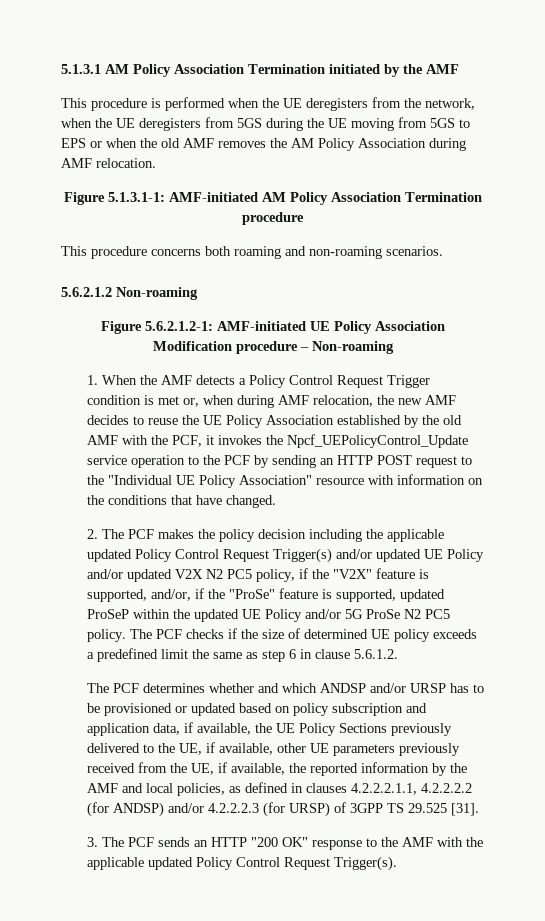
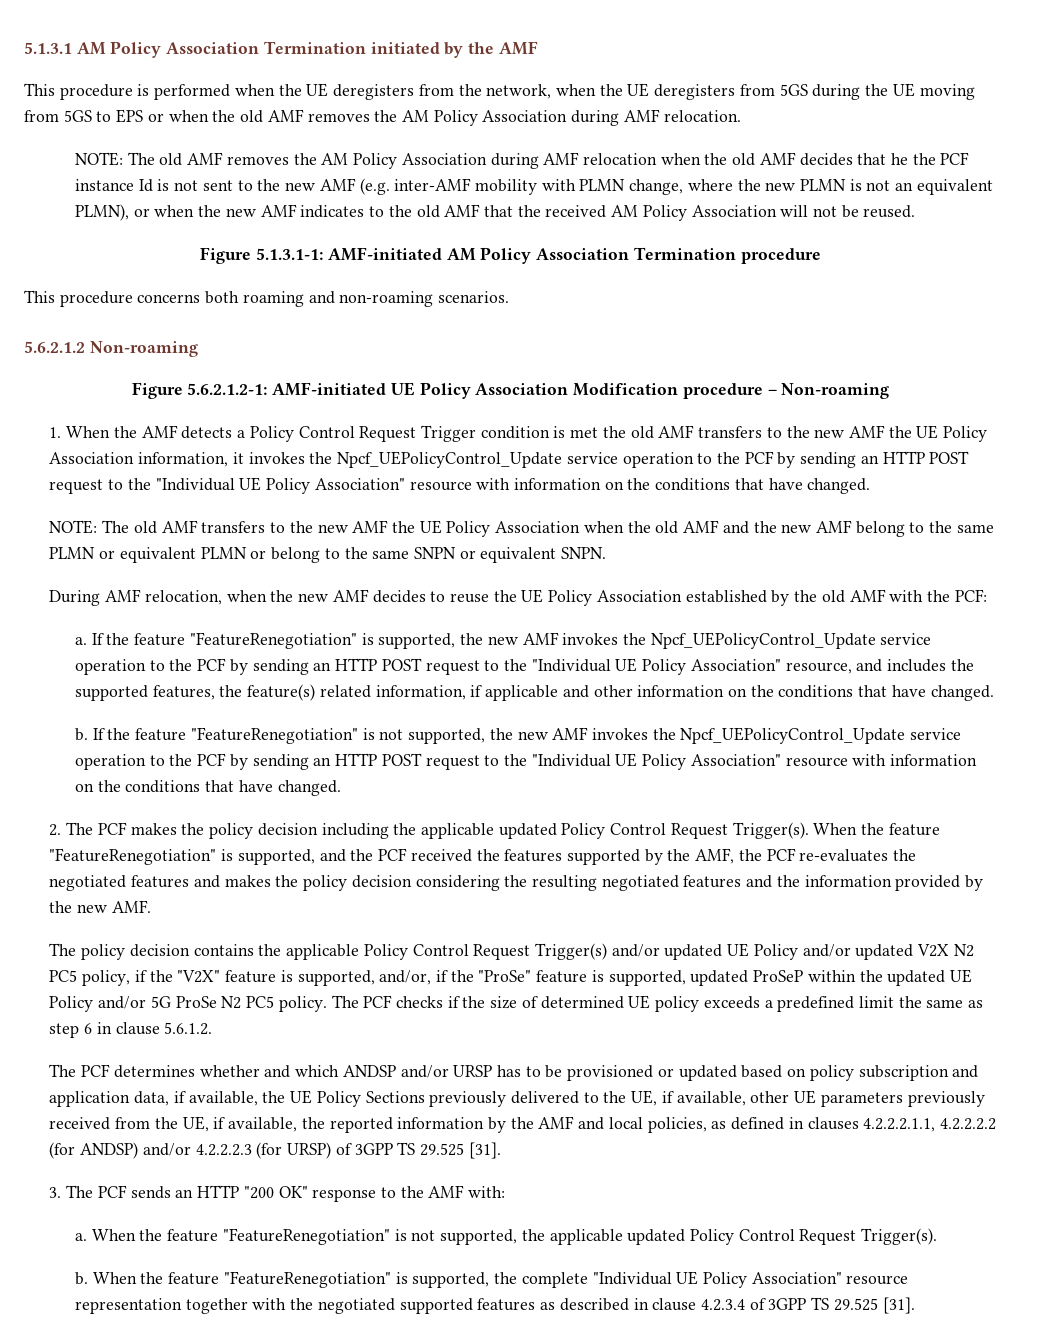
+ NOTE: The old AMF removes the AM Policy Association during AMF relocation when the old AMF decides that he the PCF instance Id is not sent to the new AMF (e.g. inter-AMF mobility with PLMN change, where the new PLMN is not an equivalent PLMN), or when the new AMF indicates to the old AMF that the received AM Policy Association will not be reused.
- 1. When the AMF detects a Policy Control Request Trigger condition is met or, when during AMF relocation, the new AMF decides to reuse the UE Policy Association established by the old AMF with the PCF, it invokes the Npcf_UEPolicyControl_Update service operation to the PCF by sending an HTTP POST request to the "Individual UE Policy Association" resource with information on the conditions that have changed.
+ 1. When the AMF detects a Policy Control Request Trigger condition is met the old AMF transfers to the new AMF the UE Policy Association information, it invokes the Npcf_UEPolicyControl_Update service operation to the PCF by sending an HTTP POST request to the "Individual UE Policy Association" resource with information on the conditions that have changed.
+ NOTE: The old AMF transfers to the new AMF the UE Policy Association when the old AMF and the new AMF belong to the same PLMN or equivalent PLMN or belong to the same SNPN or equivalent SNPN.
+ During AMF relocation, when the new AMF decides to reuse the UE Policy Association established by the old AMF with the PCF:
+ a. If the feature "FeatureRenegotiation" is supported, the new AMF invokes the Npcf_UEPolicyControl_Update service operation to the PCF by sending an HTTP POST request to the "Individual UE Policy Association" resource, and includes the supported features, the feature(s) related information, if applicable and other information on the conditions that have changed.
+ b. If the feature "FeatureRenegotiation" is not supported, the new AMF invokes the Npcf_UEPolicyControl_Update service operation to the PCF by sending an HTTP POST request to the "Individual UE Policy Association" resource with information on the conditions that have changed.
- 2. The PCF makes the policy decision including the applicable updated Policy Control Request Trigger(s) and/or updated UE Policy and/or updated V2X N2 PC5 policy, if the "V2X" feature is supported, and/or, if the "ProSe" feature is supported, updated ProSeP within the updated UE Policy and/or 5G ProSe N2 PC5 policy.
+ 2. The PCF makes the policy decision including the applicable updated Policy Control Request Trigger(s). When the feature "FeatureRenegotiation" is supported, and the PCF received the features supported by the AMF, the PCF re-evaluates the negotiated features and makes the policy decision considering the resulting negotiated features and the information provided by the new AMF.
+ The policy decision contains the applicable Policy Control Request Trigger(s) and/or updated UE Policy and/or updated V2X N2 PC5 policy, if the "V2X" feature is supported, and/or, if the "ProSe" feature is supported, updated ProSeP within the updated UE Policy and/or 5G ProSe N2 PC5 policy.
- 3. The PCF sends an HTTP "200 OK" response to the AMF with the applicable updated Policy Control Request Trigger(s).
+ 3. The PCF sends an HTTP "200 OK" response to the AMF with:
+ a. When the feature "FeatureRenegotiation" is not supported, the applicable updated Policy Control Request Trigger(s).
+ b. When the feature "FeatureRenegotiation" is supported, the complete "Individual UE Policy Association" resource representation together with the negotiated supported features as described in clause 4.2.3.4 of 3GPP TS 29.525 [31].

